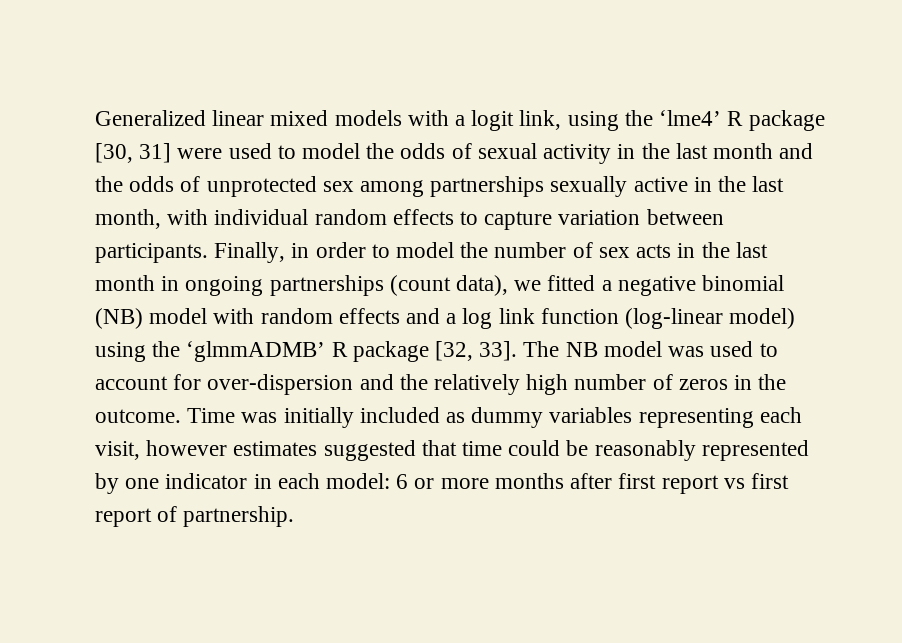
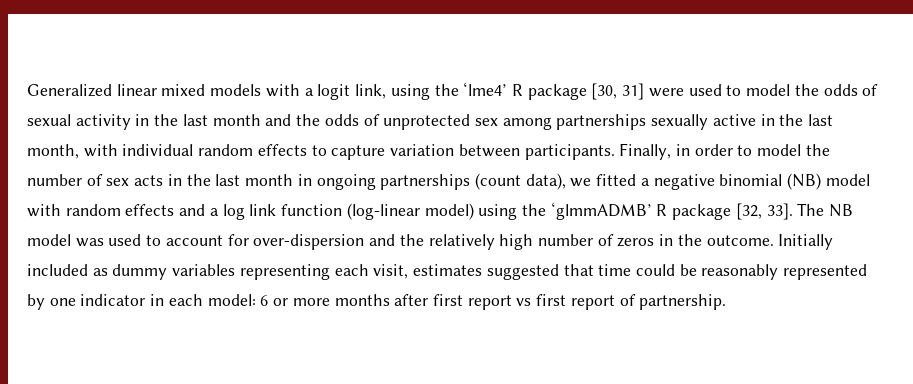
- Time was initially included as dummy variables representing each visit, however estimates suggested that time could be reasonably represented by one indicator in each model: 6 or more months after first report vs first report of partnership.
+ Initially included as dummy variables representing each visit, estimates suggested that time could be reasonably represented by one indicator in each model: 6 or more months after first report vs first report of partnership.

